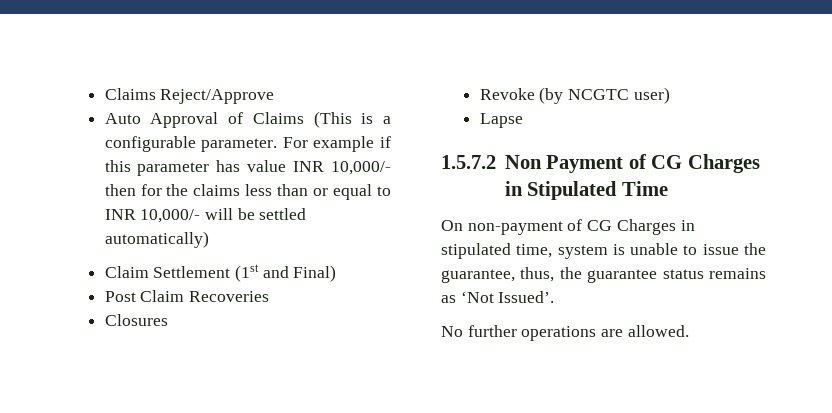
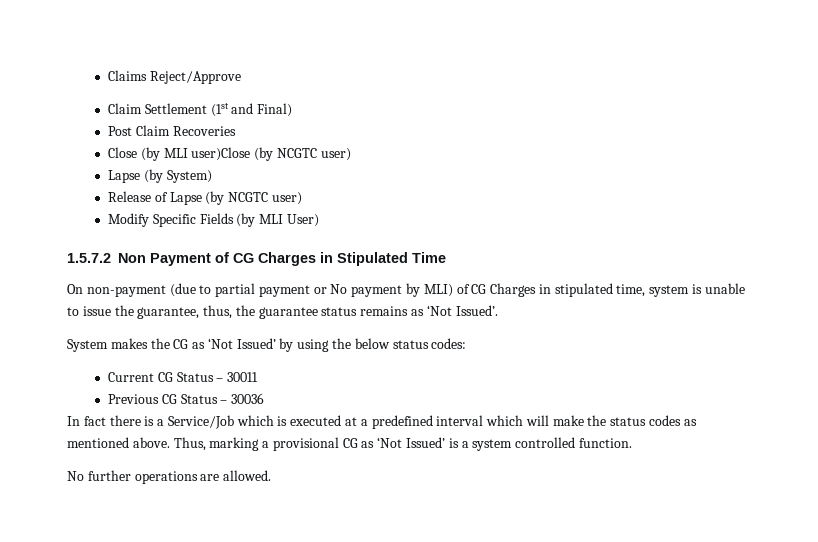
- Auto Approval of Claims (This is a configurable parameter. For example if this parameter has value INR 10,000/- then for the claims less than or equal to INR 10,000/- will be settled automatically)
- Closures
- Revoke (by NCGTC user)
+ Close (by MLI user)Close (by NCGTC user)
- Lapse
+ Lapse (by System)
+ Release of Lapse (by NCGTC user)
+ Modify Specific Fields (by MLI User)
- On non-payment of CG Charges in stipulated time, system is unable to issue the guarantee, thus, the guarantee status remains as ‘Not Issued’.
+ On non-payment (due to partial payment or No payment by MLI) of CG Charges in stipulated time, system is unable to issue the guarantee, thus, the guarantee status remains as ‘Not Issued’.
+ System makes the CG as ‘Not Issued’ by using the below status codes:
+ Current CG Status – 30011
+ Previous CG Status – 30036
+ In fact there is a Service/Job which is executed at a predefined interval which will make the status codes as mentioned above. Thus, marking a provisional CG as ‘Not Issued’ is a system controlled function.

